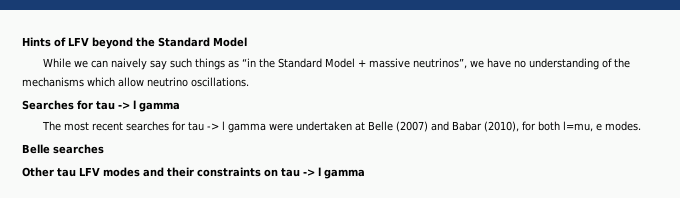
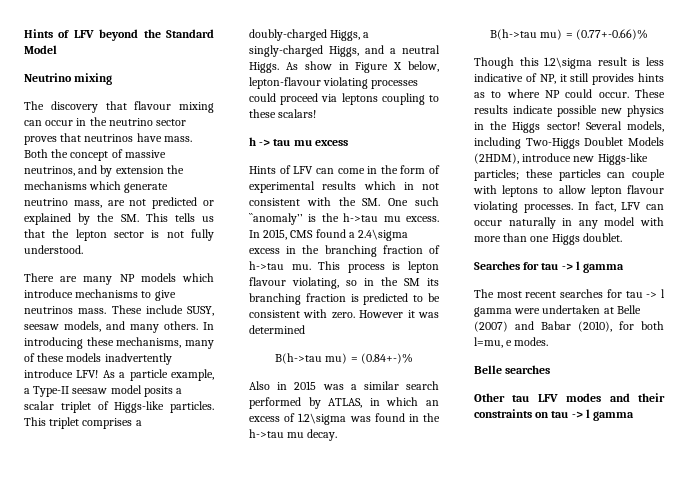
- While we can naively say such things as “in the Standard Model + massive neutrinos”, we have no understanding of the mechanisms which allow neutrino oscillations.
+ Neutrino mixing
+ The discovery that flavour mixing can occur in the neutrino sector proves that neutrinos have mass. Both the concept of massive neutrinos, and by extension the mechanisms which generate neutrino mass, are not predicted or explained by the SM. This tells us that the lepton sector is not fully understood.
+ There are many NP models which introduce mechanisms to give neutrinos mass. These include SUSY, seesaw models, and many others. In introducing these mechanisms, many of these models inadvertently introduce LFV! As a particle example, a Type-II seesaw model posits a scalar triplet of Higgs-like particles. This triplet comprises a doubly-charged Higgs, a singly-charged Higgs, and a neutral Higgs. As show in Figure X below, lepton-flavour violating processes could proceed via leptons coupling to these scalars!
+ h -> tau mu excess
+ Hints of LFV can come in the form of experimental results which in not consistent with the SM. One such ``anomaly’’ is the h->tau mu excess. In 2015, CMS found a 2.4\sigma excess in the branching fraction of h->tau mu. This process is lepton flavour violating, so in the SM its branching fraction is predicted to be consistent with zero. However it was determined
+ B(h->tau mu) = (0.84+-)%
+ Also in 2015 was a similar search performed by ATLAS, in which an excess of 1.2\sigma was found in the h->tau mu decay.
+ B(h->tau mu) = (0.77+-0.66)%
+ Though this 1.2\sigma result is less indicative of NP, it still provides hints as to where NP could occur. These results indicate possible new physics in the Higgs sector! Several models, including Two-Higgs Doublet Models (2HDM), introduce new Higgs-like particles; these particles can couple with leptons to allow lepton flavour violating processes. In fact, LFV can occur naturally in any model with more than one Higgs doublet.

